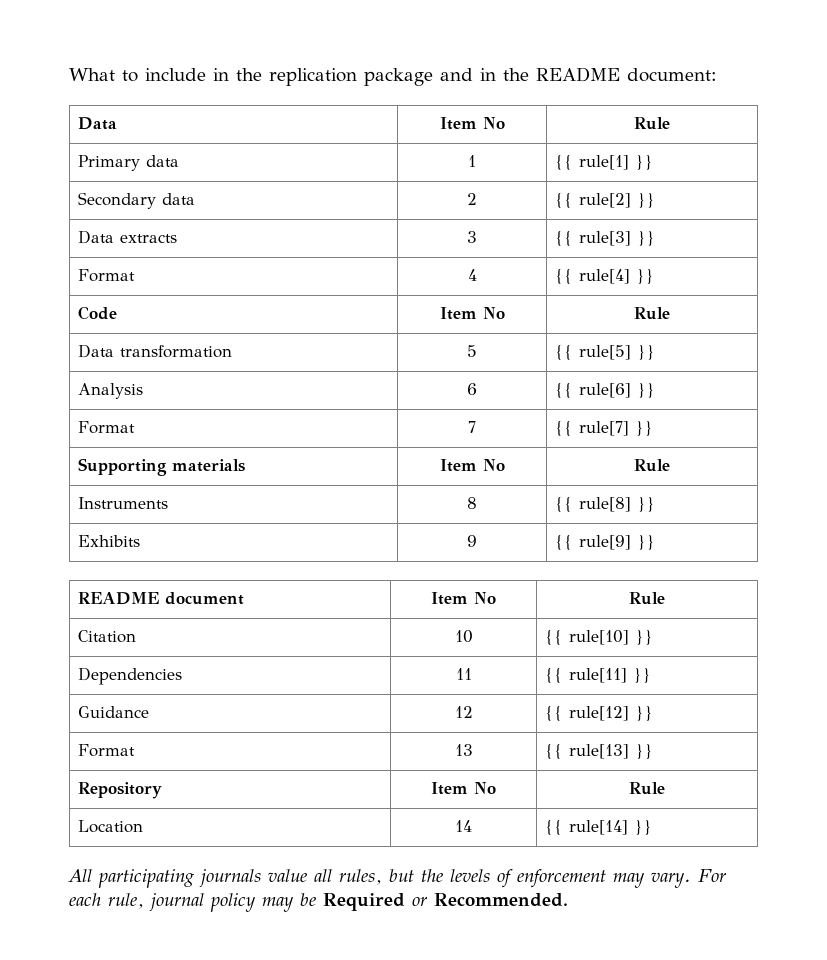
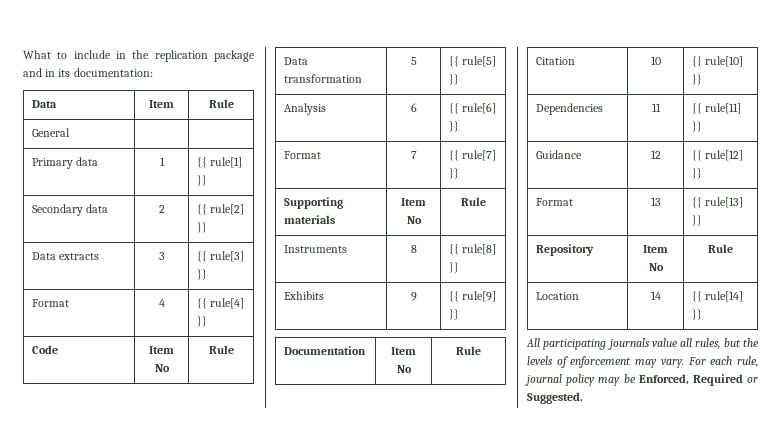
- What to include in the replication package and in the README document:
+ What to include in the replication package and in its documentation:
- Data | Item No | Rule
+ Data | Item | Rule
+ General | |
- README document | Item No | Rule
+ Documentation | Item No | Rule
- For each rule, journal policy may be Required or Recommended.
+ For each rule, journal policy may be Enforced, Required or Suggested.

